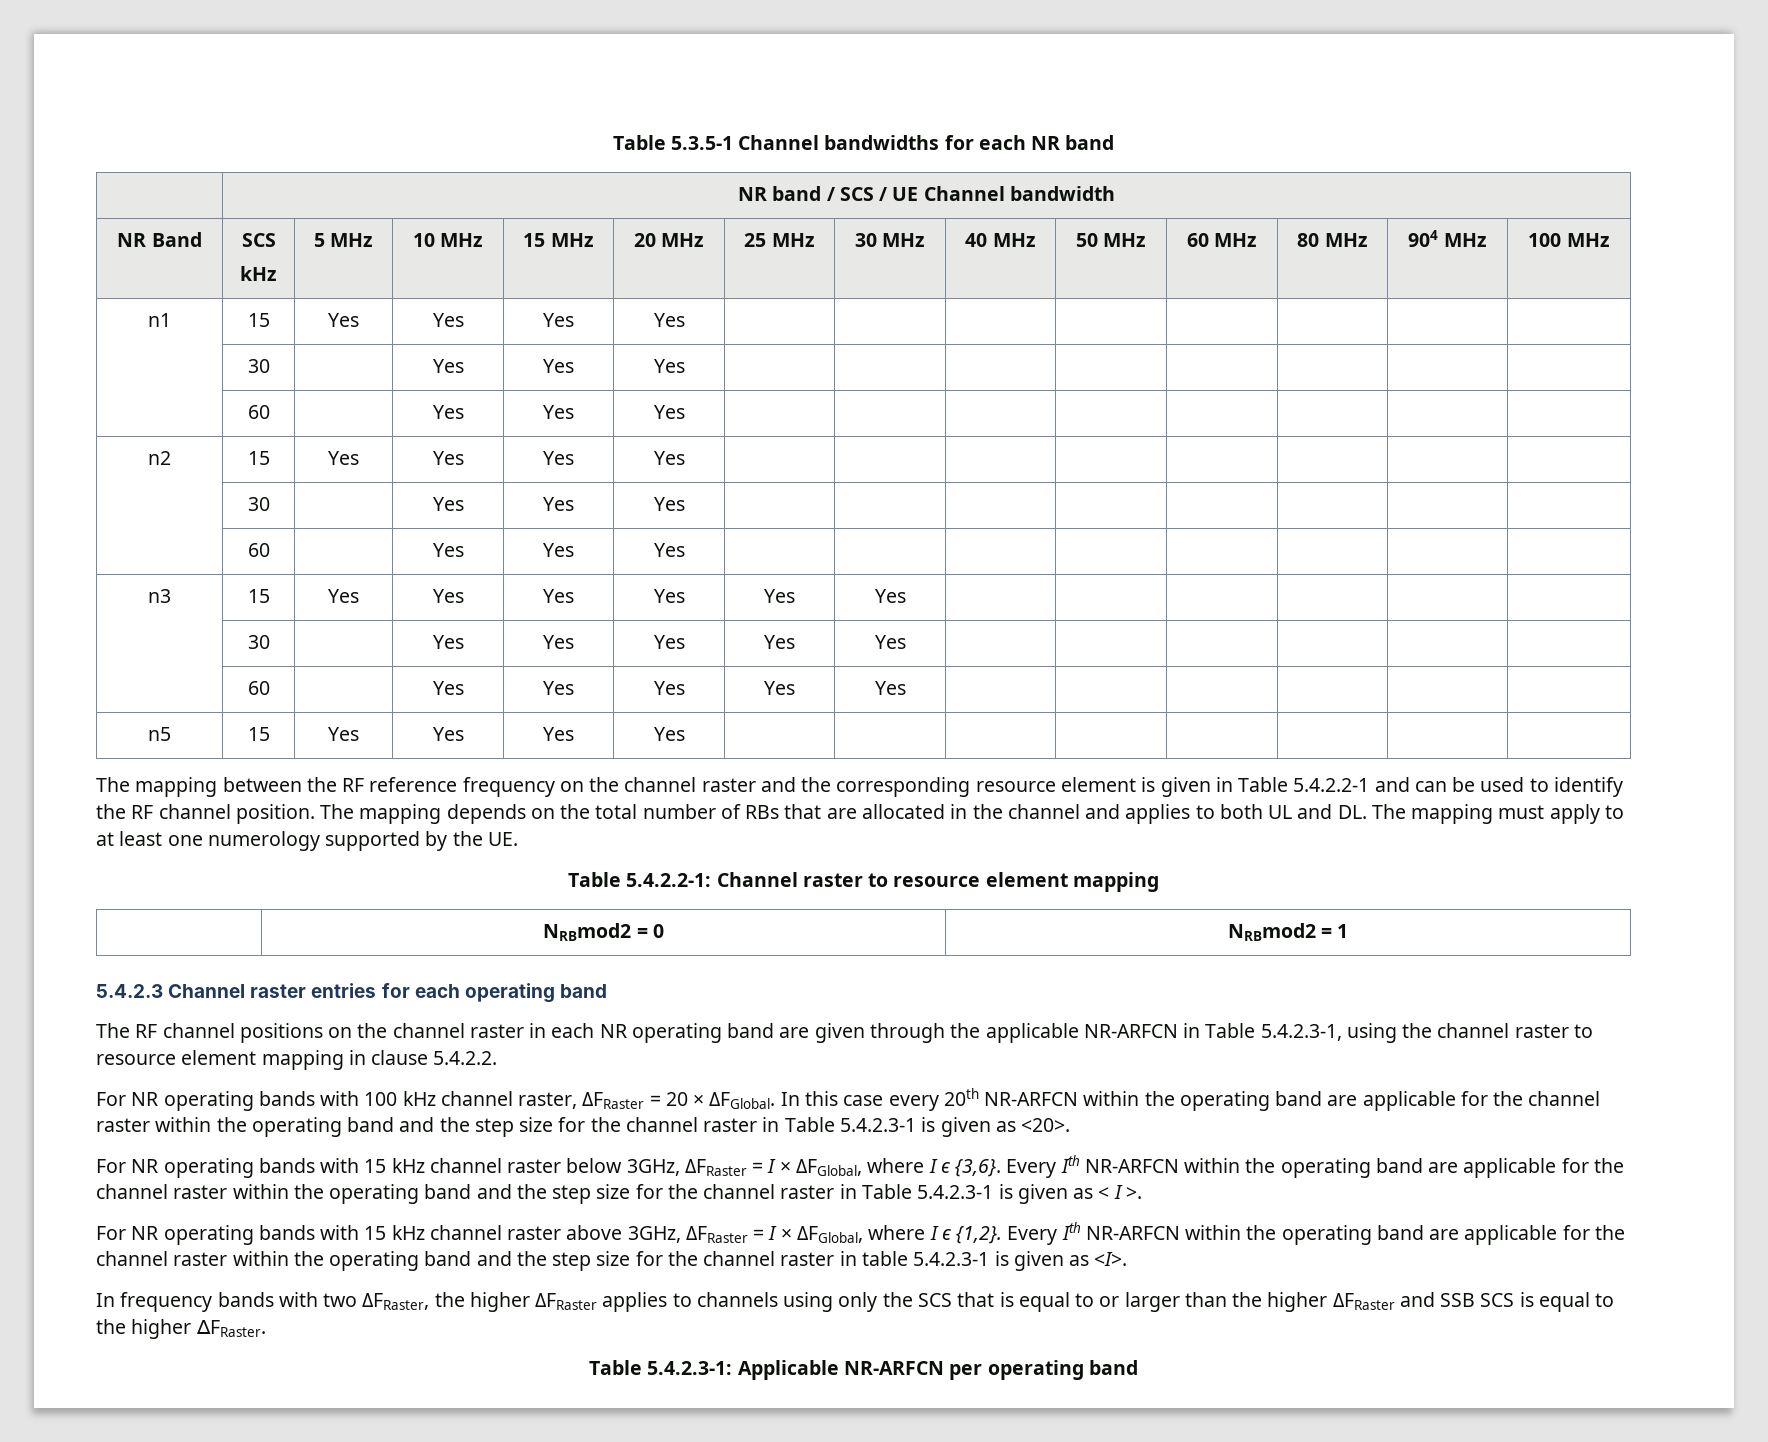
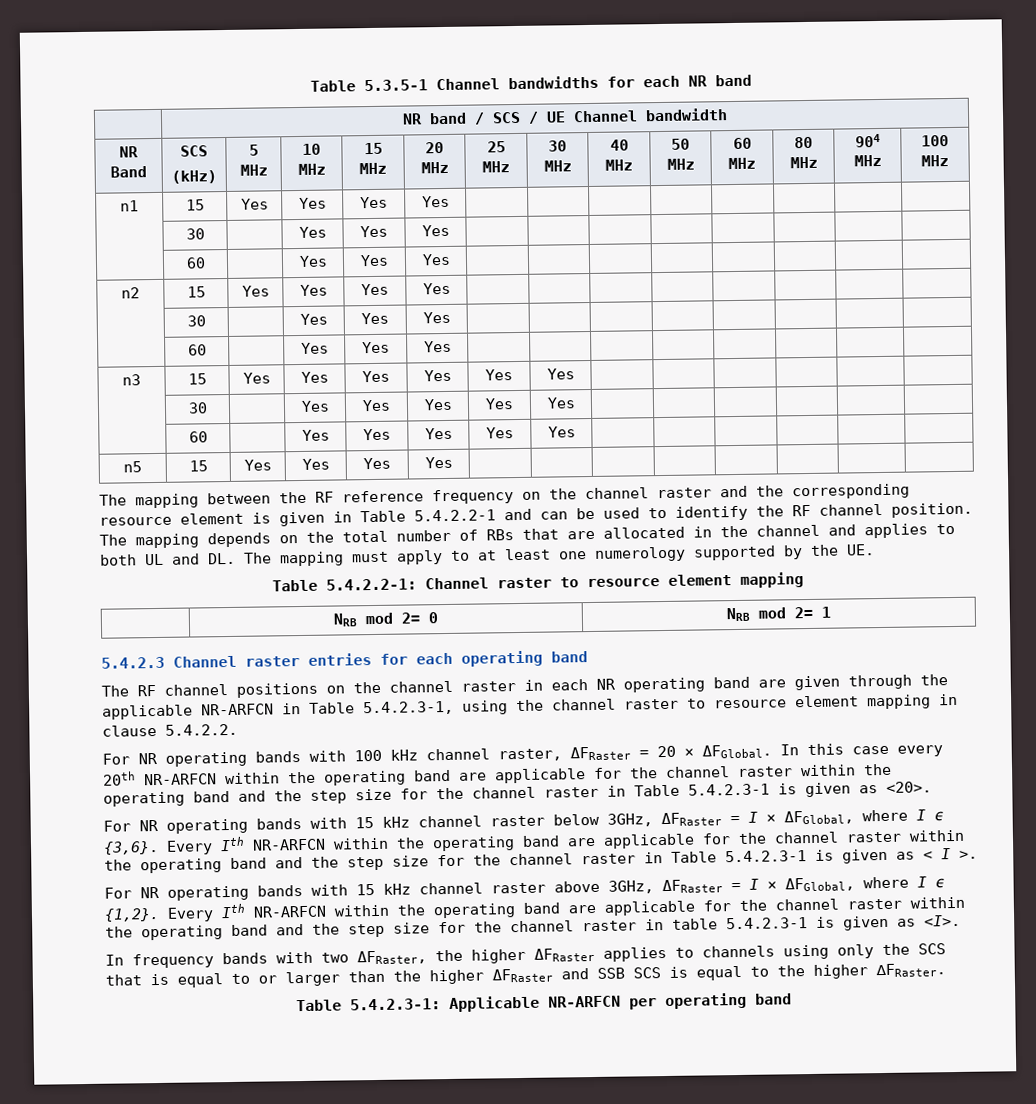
  NR Band | SCS
- kHz | 5 MHz | 10 MHz | 15 MHz | 20 MHz | 25 MHz | 30 MHz | 40 MHz | 50 MHz | 60 MHz | 80 MHz | 904 MHz | 100 MHz
+ (kHz) | 5 MHz | 10 MHz | 15 MHz | 20 MHz | 25 MHz | 30 MHz | 40 MHz | 50 MHz | 60 MHz | 80 MHz | 904 MHz | 100 MHz
- | NRBmod2 = 0 | NRBmod2 = 1
+ | NRB mod 2= 0 | NRB mod 2= 1

